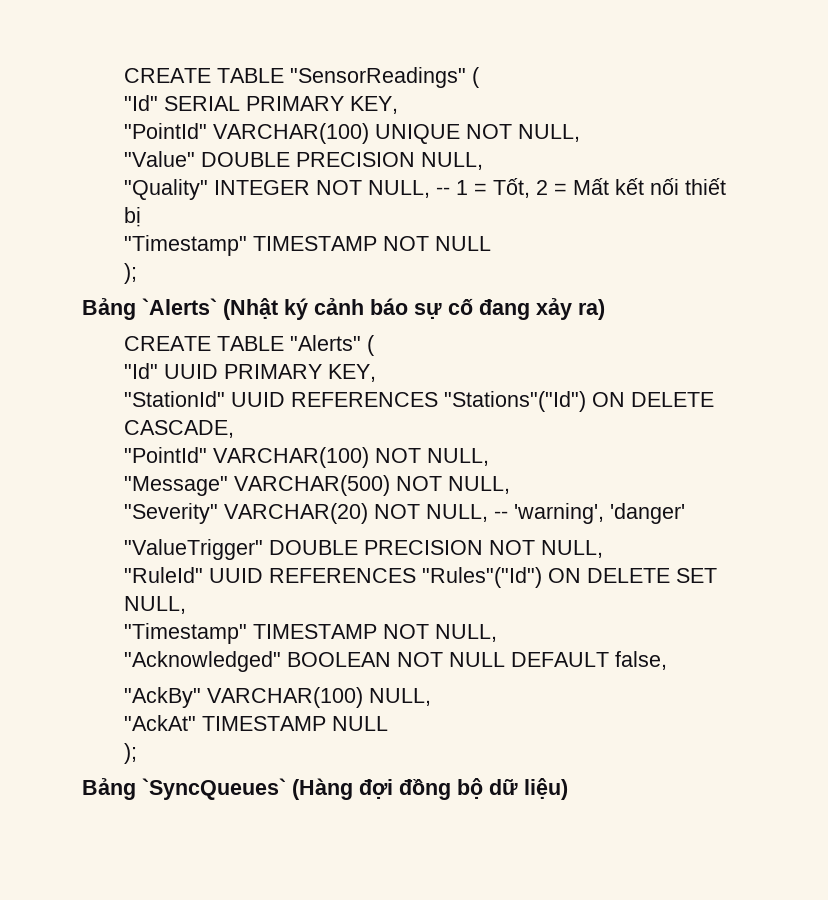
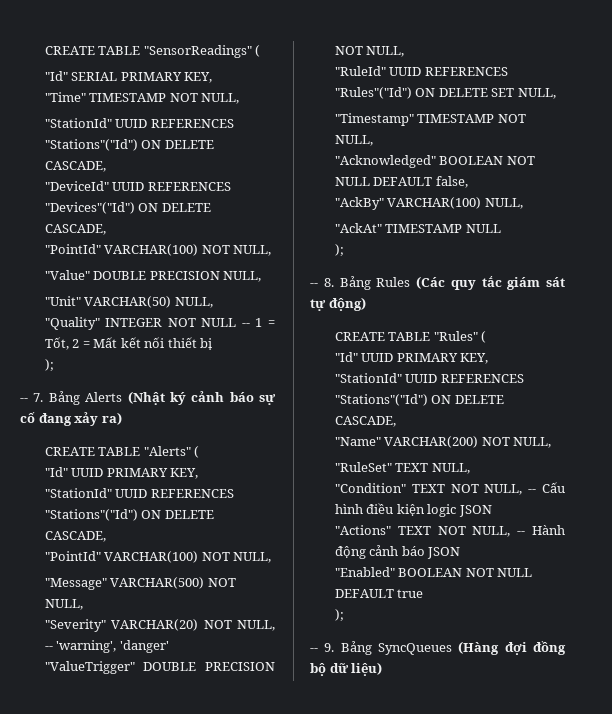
- "PointId" VARCHAR(100) UNIQUE NOT NULL,
+ "Time" TIMESTAMP NOT NULL,
+ "StationId" UUID REFERENCES "Stations"("Id") ON DELETE CASCADE,
+ "DeviceId" UUID REFERENCES "Devices"("Id") ON DELETE CASCADE,
+ "PointId" VARCHAR(100) NOT NULL,
+ "Unit" VARCHAR(50) NULL,
- "Quality" INTEGER NOT NULL, -- 1 = Tốt, 2 = Mất kết nối thiết bị
- "Timestamp" TIMESTAMP NOT NULL
+ "Quality" INTEGER NOT NULL -- 1 = Tốt, 2 = Mất kết nối thiết bị
  );
- Bảng `Alerts` (Nhật ký cảnh báo sự cố đang xảy ra)
+ -- 7. Bảng Alerts (Nhật ký cảnh báo sự cố đang xảy ra)
- Bảng `SyncQueues` (Hàng đợi đồng bộ dữ liệu)
+ -- 8. Bảng Rules (Các quy tắc giám sát tự động)
+ CREATE TABLE "Rules" (
+ "Id" UUID PRIMARY KEY,
+ "StationId" UUID REFERENCES "Stations"("Id") ON DELETE CASCADE,
+ "Name" VARCHAR(200) NOT NULL,
+ "RuleSet" TEXT NULL,
+ "Condition" TEXT NOT NULL, -- Cấu hình điều kiện logic JSON
+ "Actions" TEXT NOT NULL, -- Hành động cảnh báo JSON
+ "Enabled" BOOLEAN NOT NULL DEFAULT true
+ );
+ -- 9. Bảng SyncQueues (Hàng đợi đồng bộ dữ liệu)

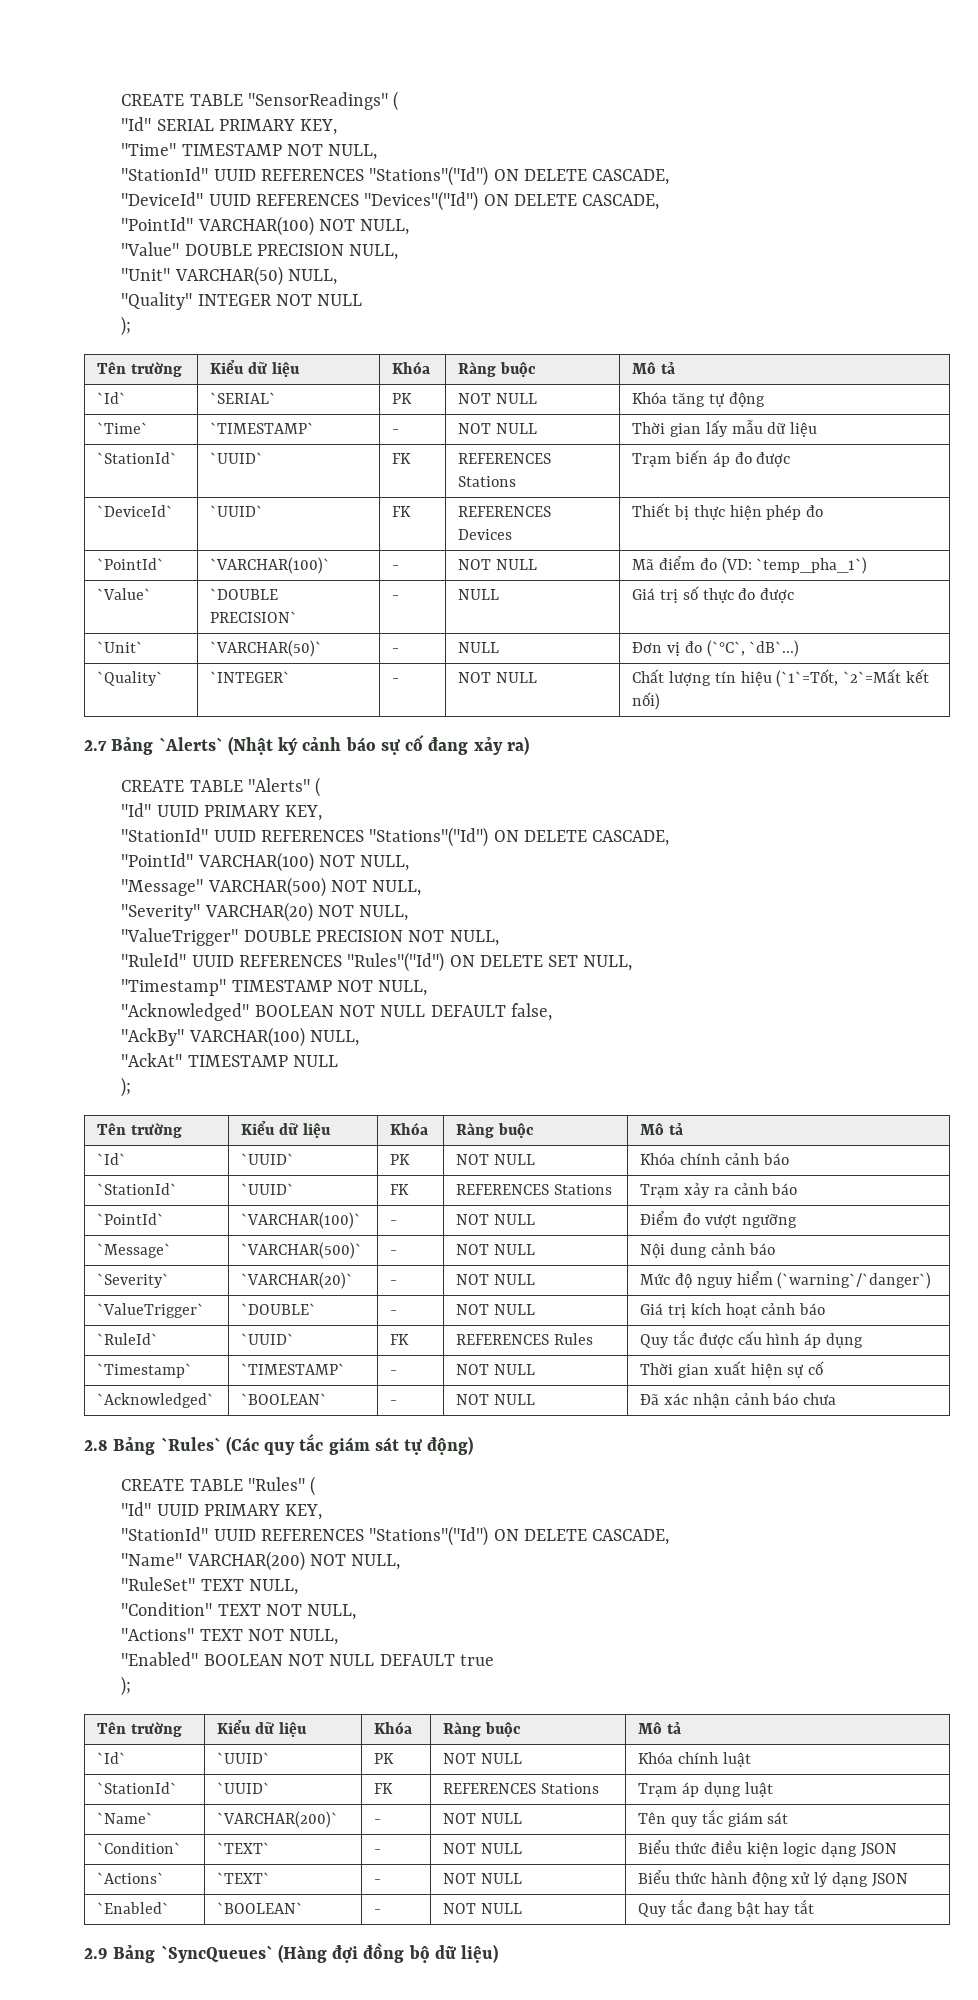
- "Quality" INTEGER NOT NULL -- 1 = Tốt, 2 = Mất kết nối thiết bị
+ "Quality" INTEGER NOT NULL
  );
- -- 7. Bảng Alerts (Nhật ký cảnh báo sự cố đang xảy ra)
+ Tên trường | Kiểu dữ liệu | Khóa | Ràng buộc | Mô tả
+ `Id` | `SERIAL` | PK | NOT NULL | Khóa tăng tự động
+ `Time` | `TIMESTAMP` | - | NOT NULL | Thời gian lấy mẫu dữ liệu
+ `StationId` | `UUID` | FK | REFERENCES Stations | Trạm biến áp đo được
+ `DeviceId` | `UUID` | FK | REFERENCES Devices | Thiết bị thực hiện phép đo
+ `PointId` | `VARCHAR(100)` | - | NOT NULL | Mã điểm đo (VD: `temp_pha_1`)
+ `Value` | `DOUBLE PRECISION` | - | NULL | Giá trị số thực đo được
+ `Unit` | `VARCHAR(50)` | - | NULL | Đơn vị đo (`°C`, `dB`...)
+ `Quality` | `INTEGER` | - | NOT NULL | Chất lượng tín hiệu (`1`=Tốt, `2`=Mất kết nối)
+ 2.7 Bảng `Alerts` (Nhật ký cảnh báo sự cố đang xảy ra)
- "Severity" VARCHAR(20) NOT NULL, -- 'warning', 'danger'
+ "Severity" VARCHAR(20) NOT NULL,
  "AckAt" TIMESTAMP NULL
  );
- -- 8. Bảng Rules (Các quy tắc giám sát tự động)
+ Tên trường | Kiểu dữ liệu | Khóa | Ràng buộc | Mô tả
+ `Id` | `UUID` | PK | NOT NULL | Khóa chính cảnh báo
+ `StationId` | `UUID` | FK | REFERENCES Stations | Trạm xảy ra cảnh báo
+ `PointId` | `VARCHAR(100)` | - | NOT NULL | Điểm đo vượt ngưỡng
+ `Message` | `VARCHAR(500)` | - | NOT NULL | Nội dung cảnh báo
+ `Severity` | `VARCHAR(20)` | - | NOT NULL | Mức độ nguy hiểm (`warning`/`danger`)
+ `ValueTrigger` | `DOUBLE` | - | NOT NULL | Giá trị kích hoạt cảnh báo
+ `RuleId` | `UUID` | FK | REFERENCES Rules | Quy tắc được cấu hình áp dụng
+ `Timestamp` | `TIMESTAMP` | - | NOT NULL | Thời gian xuất hiện sự cố
+ `Acknowledged` | `BOOLEAN` | - | NOT NULL | Đã xác nhận cảnh báo chưa
+ 2.8 Bảng `Rules` (Các quy tắc giám sát tự động)
- "Condition" TEXT NOT NULL, -- Cấu hình điều kiện logic JSON
- "Actions" TEXT NOT NULL, -- Hành động cảnh báo JSON
+ "Condition" TEXT NOT NULL,
+ "Actions" TEXT NOT NULL,
  "Enabled" BOOLEAN NOT NULL DEFAULT true
  );
- -- 9. Bảng SyncQueues (Hàng đợi đồng bộ dữ liệu)
+ Tên trường | Kiểu dữ liệu | Khóa | Ràng buộc | Mô tả
+ `Id` | `UUID` | PK | NOT NULL | Khóa chính luật
+ `StationId` | `UUID` | FK | REFERENCES Stations | Trạm áp dụng luật
+ `Name` | `VARCHAR(200)` | - | NOT NULL | Tên quy tắc giám sát
+ `Condition` | `TEXT` | - | NOT NULL | Biểu thức điều kiện logic dạng JSON
+ `Actions` | `TEXT` | - | NOT NULL | Biểu thức hành động xử lý dạng JSON
+ `Enabled` | `BOOLEAN` | - | NOT NULL | Quy tắc đang bật hay tắt
+ 2.9 Bảng `SyncQueues` (Hàng đợi đồng bộ dữ liệu)

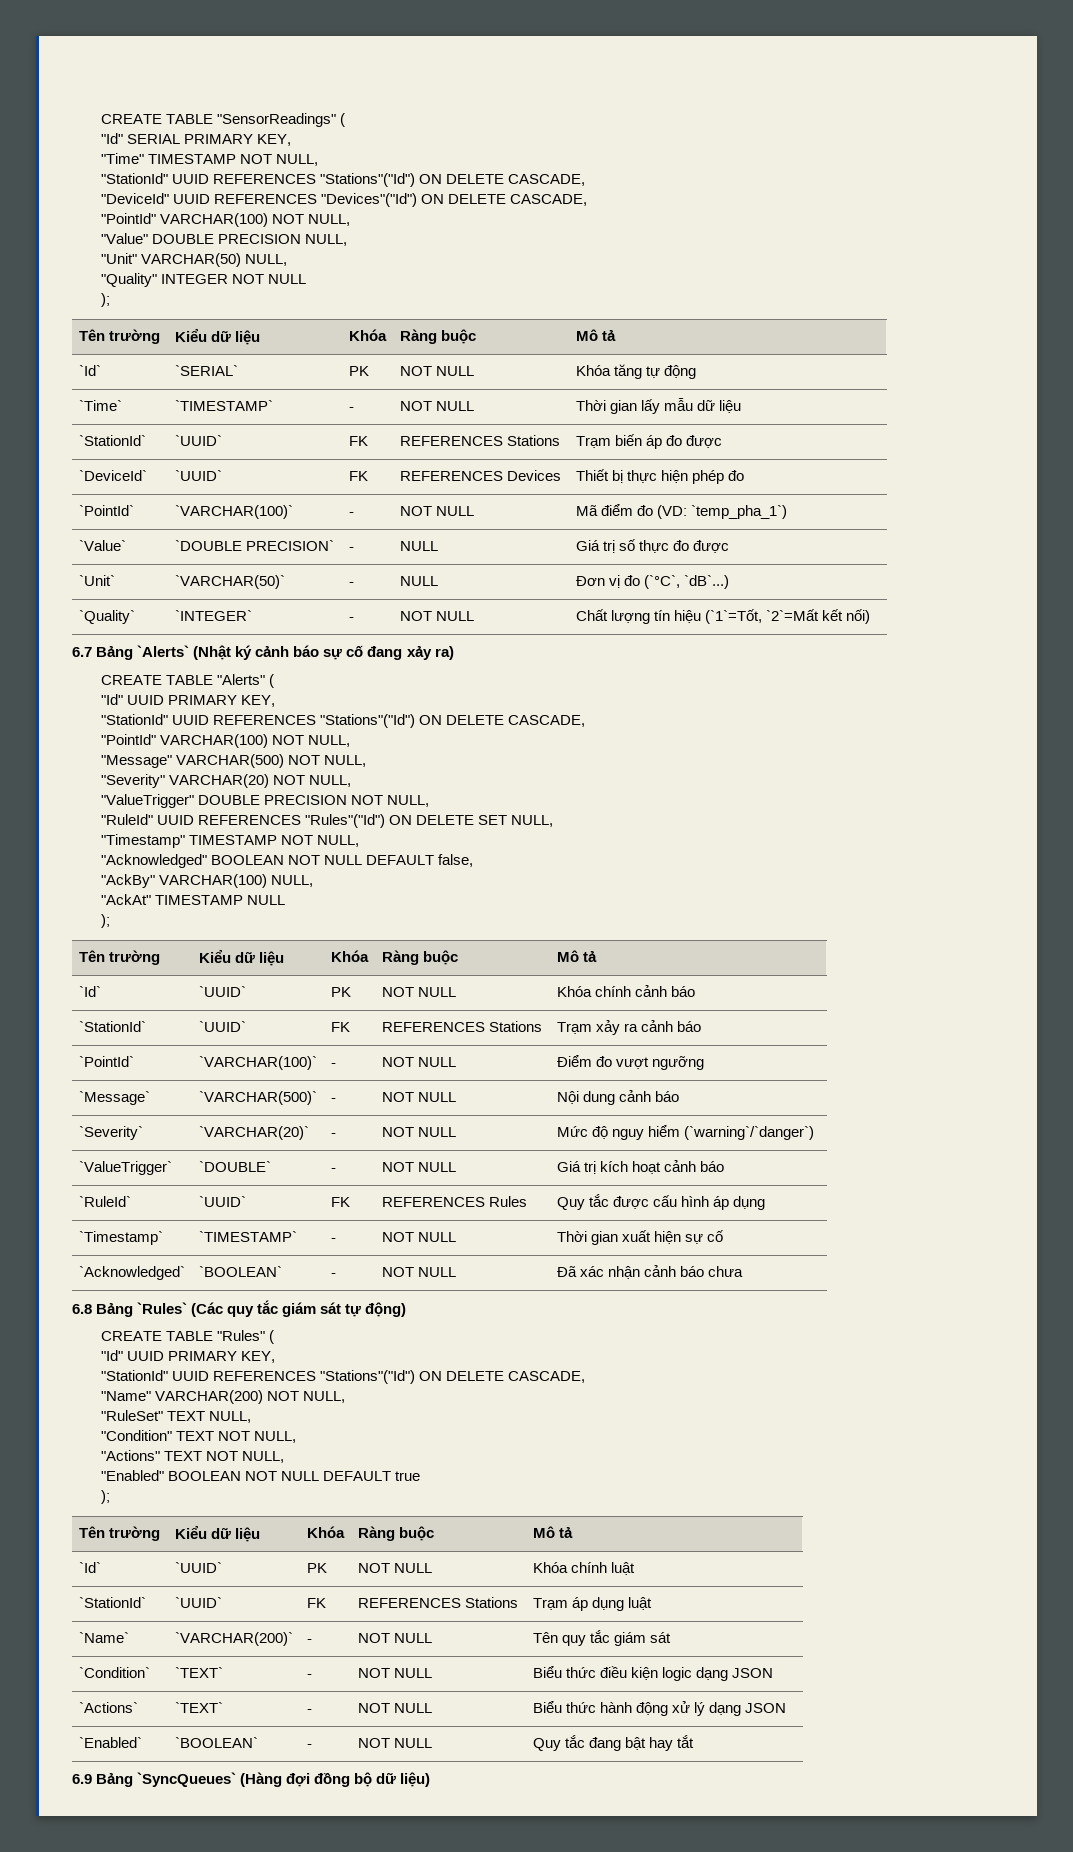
- 2.7 Bảng `Alerts` (Nhật ký cảnh báo sự cố đang xảy ra)
+ 6.7 Bảng `Alerts` (Nhật ký cảnh báo sự cố đang xảy ra)
- 2.8 Bảng `Rules` (Các quy tắc giám sát tự động)
+ 6.8 Bảng `Rules` (Các quy tắc giám sát tự động)
- 2.9 Bảng `SyncQueues` (Hàng đợi đồng bộ dữ liệu)
+ 6.9 Bảng `SyncQueues` (Hàng đợi đồng bộ dữ liệu)

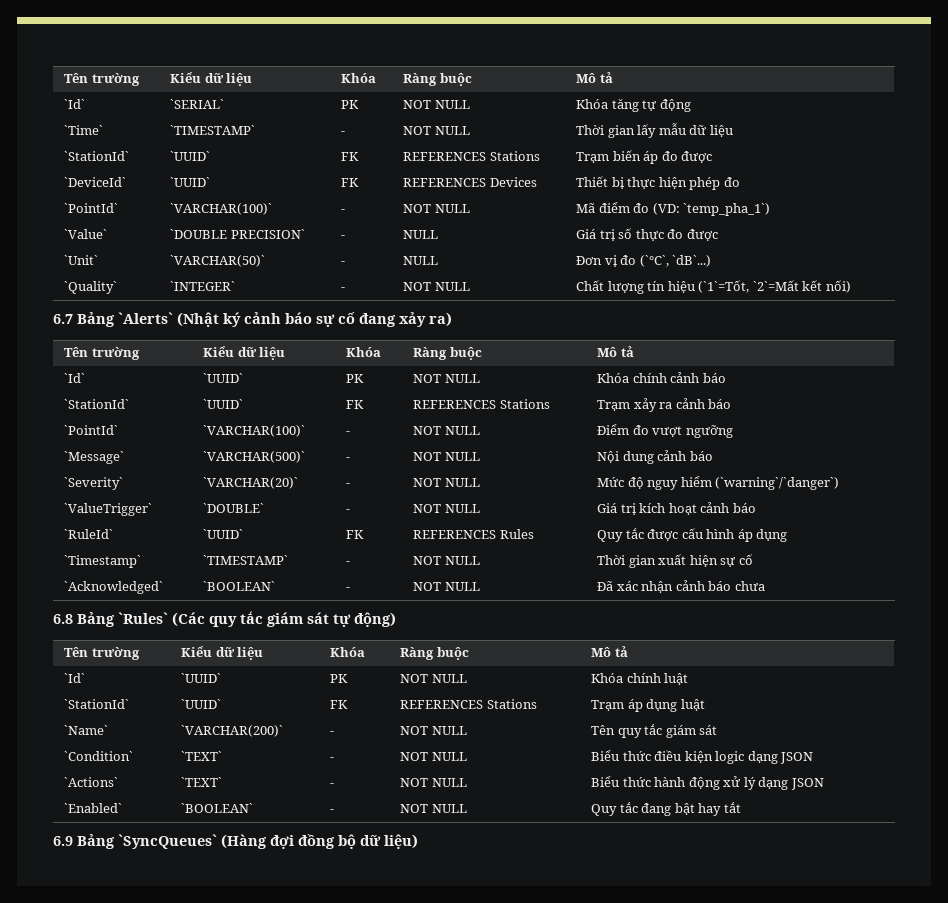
- CREATE TABLE "SensorReadings" (
- "Id" SERIAL PRIMARY KEY,
- "Time" TIMESTAMP NOT NULL,
- "StationId" UUID REFERENCES "Stations"("Id") ON DELETE CASCADE,
- "DeviceId" UUID REFERENCES "Devices"("Id") ON DELETE CASCADE,
- "PointId" VARCHAR(100) NOT NULL,
- "Value" DOUBLE PRECISION NULL,
- "Unit" VARCHAR(50) NULL,
- "Quality" INTEGER NOT NULL
- );
- CREATE TABLE "Alerts" (
- "Id" UUID PRIMARY KEY,
- "StationId" UUID REFERENCES "Stations"("Id") ON DELETE CASCADE,
- "PointId" VARCHAR(100) NOT NULL,
- "Message" VARCHAR(500) NOT NULL,
- "Severity" VARCHAR(20) NOT NULL,
- "ValueTrigger" DOUBLE PRECISION NOT NULL,
- "RuleId" UUID REFERENCES "Rules"("Id") ON DELETE SET NULL,
- "Timestamp" TIMESTAMP NOT NULL,
- "Acknowledged" BOOLEAN NOT NULL DEFAULT false,
- "AckBy" VARCHAR(100) NULL,
- "AckAt" TIMESTAMP NULL
- );
- CREATE TABLE "Rules" (
- "Id" UUID PRIMARY KEY,
- "StationId" UUID REFERENCES "Stations"("Id") ON DELETE CASCADE,
- "Name" VARCHAR(200) NOT NULL,
- "RuleSet" TEXT NULL,
- "Condition" TEXT NOT NULL,
- "Actions" TEXT NOT NULL,
- "Enabled" BOOLEAN NOT NULL DEFAULT true
- );

